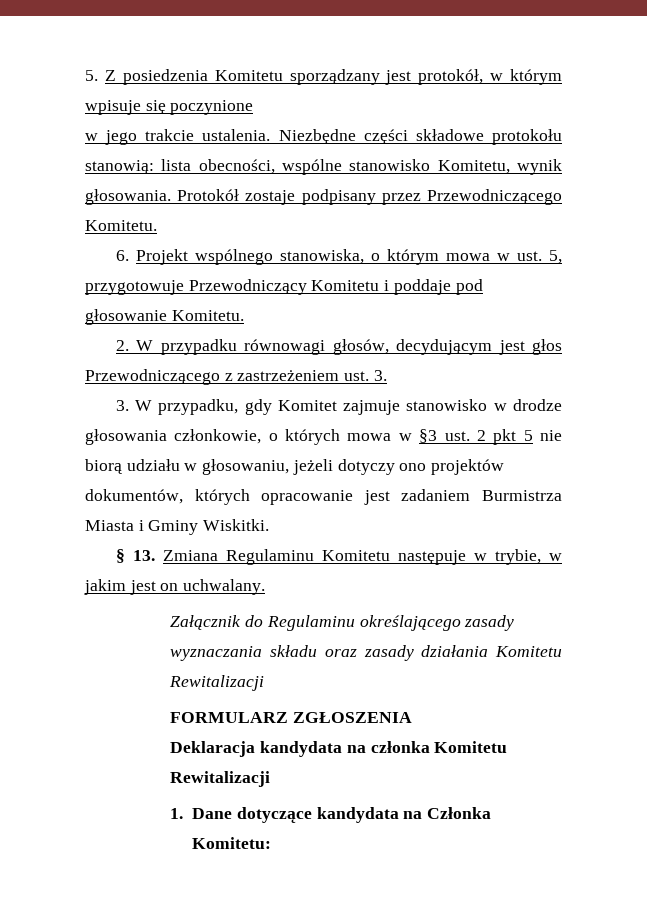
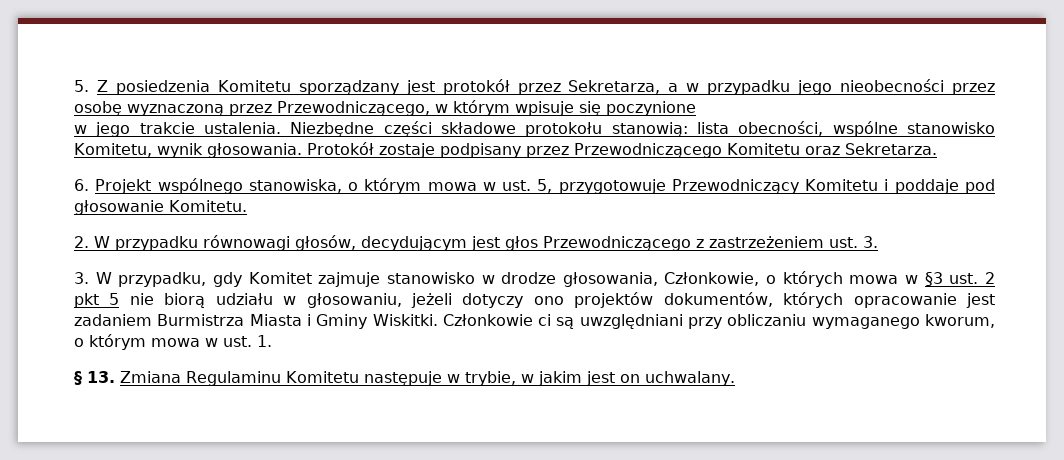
- 5. Z posiedzenia Komitetu sporządzany jest protokół, w którym wpisuje się poczynione
+ 5. Z posiedzenia Komitetu sporządzany jest protokół przez Sekretarza, a w przypadku jego nieobecności przez osobę wyznaczoną przez Przewodniczącego, w którym wpisuje się poczynione
- Protokół zostaje podpisany przez Przewodniczącego Komitetu.
+ Protokół zostaje podpisany przez Przewodniczącego Komitetu oraz Sekretarza.
- 3. W przypadku, gdy Komitet zajmuje stanowisko w drodze głosowania członkowie, o których mowa w §3 ust. 2 pkt 5 nie biorą udziału w głosowaniu, jeżeli dotyczy ono projektów dokumentów, których opracowanie jest zadaniem Burmistrza Miasta i Gminy Wiskitki.
+ 3. W przypadku, gdy Komitet zajmuje stanowisko w drodze głosowania, Członkowie, o których mowa w §3 ust. 2 pkt 5 nie biorą udziału w głosowaniu, jeżeli dotyczy ono projektów dokumentów, których opracowanie jest zadaniem Burmistrza Miasta i Gminy Wiskitki. Członkowie ci są uwzględniani przy obliczaniu wymaganego kworum, o którym mowa w ust. 1.
- Załącznik do Regulaminu określającego zasady wyznaczania składu oraz zasady działania Komitetu Rewitalizacji
- FORMULARZ ZGŁOSZENIA
- Deklaracja kandydata na członka Komitetu Rewitalizacji
- 1. Dane dotyczące kandydata na Członka Komitetu:

